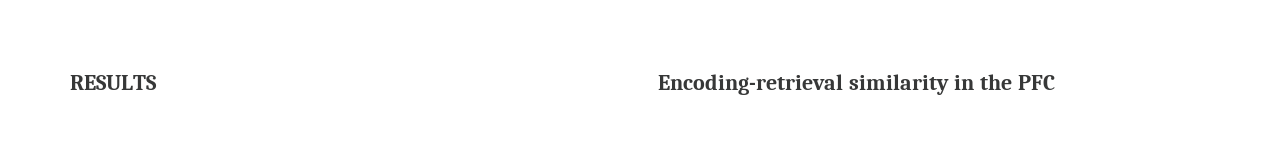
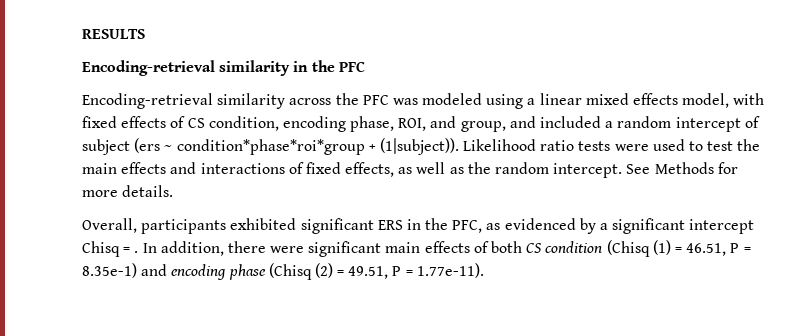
+ Encoding-retrieval similarity across the PFC was modeled using a linear mixed effects model, with fixed effects of CS condition, encoding phase, ROI, and group, and included a random intercept of subject (ers ~ condition*phase*roi*group + (1|subject)). Likelihood ratio tests were used to test the main effects and interactions of fixed effects, as well as the random intercept. See Methods for more details.
+ Overall, participants exhibited significant ERS in the PFC, as evidenced by a significant intercept Chisq = . In addition, there were significant main effects of both CS condition (Chisq (1) = 46.51, P = 8.35e-1) and encoding phase (Chisq (2) = 49.51, P = 1.77e-11).

